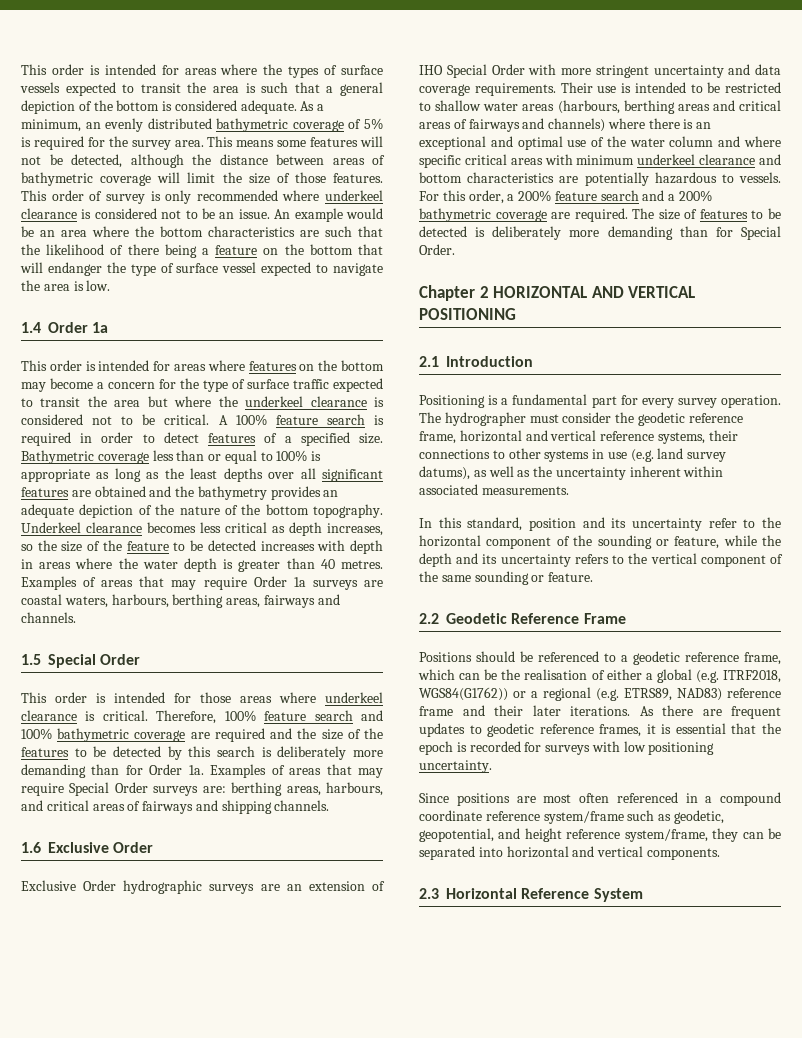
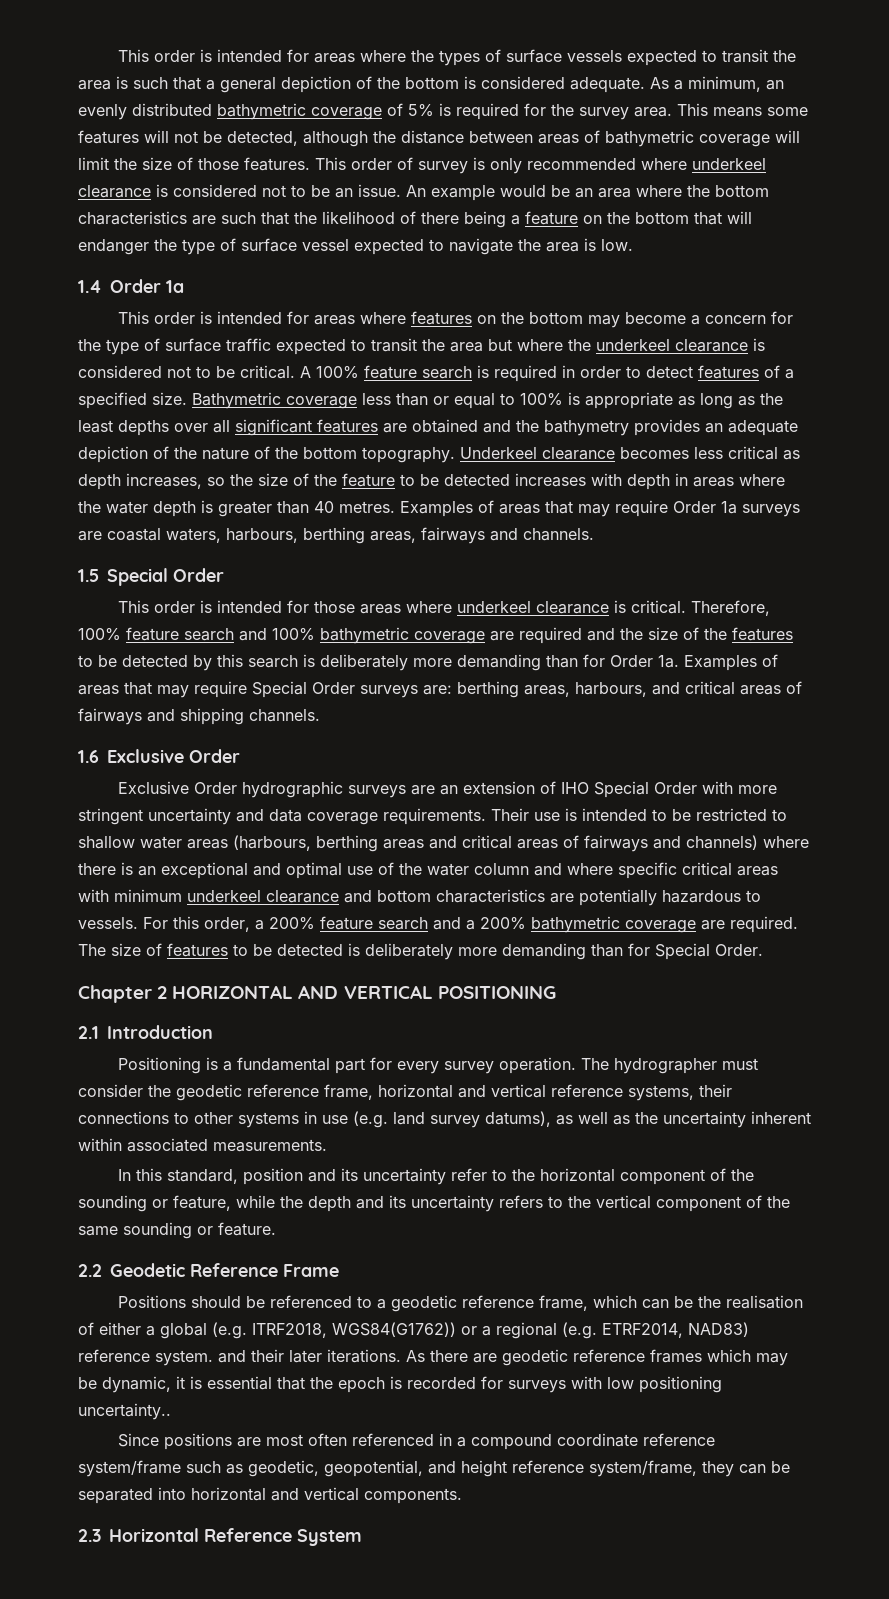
- Positions should be referenced to a geodetic reference frame, which can be the realisation of either a global (e.g. ITRF2018, WGS84(G1762)) or a regional (e.g. ETRS89, NAD83) reference frame and their later iterations.
+ Positions should be referenced to a geodetic reference frame, which can be the realisation of either a global (e.g. ITRF2018, WGS84(G1762)) or a regional (e.g. ETRF2014, NAD83) reference system. and their later iterations.
- As there are frequent updates to geodetic reference frames, it is essential that the epoch is recorded for surveys with low positioning uncertainty.
+ As there are geodetic reference frames which may be dynamic, it is essential that the epoch is recorded for surveys with low positioning uncertainty..

